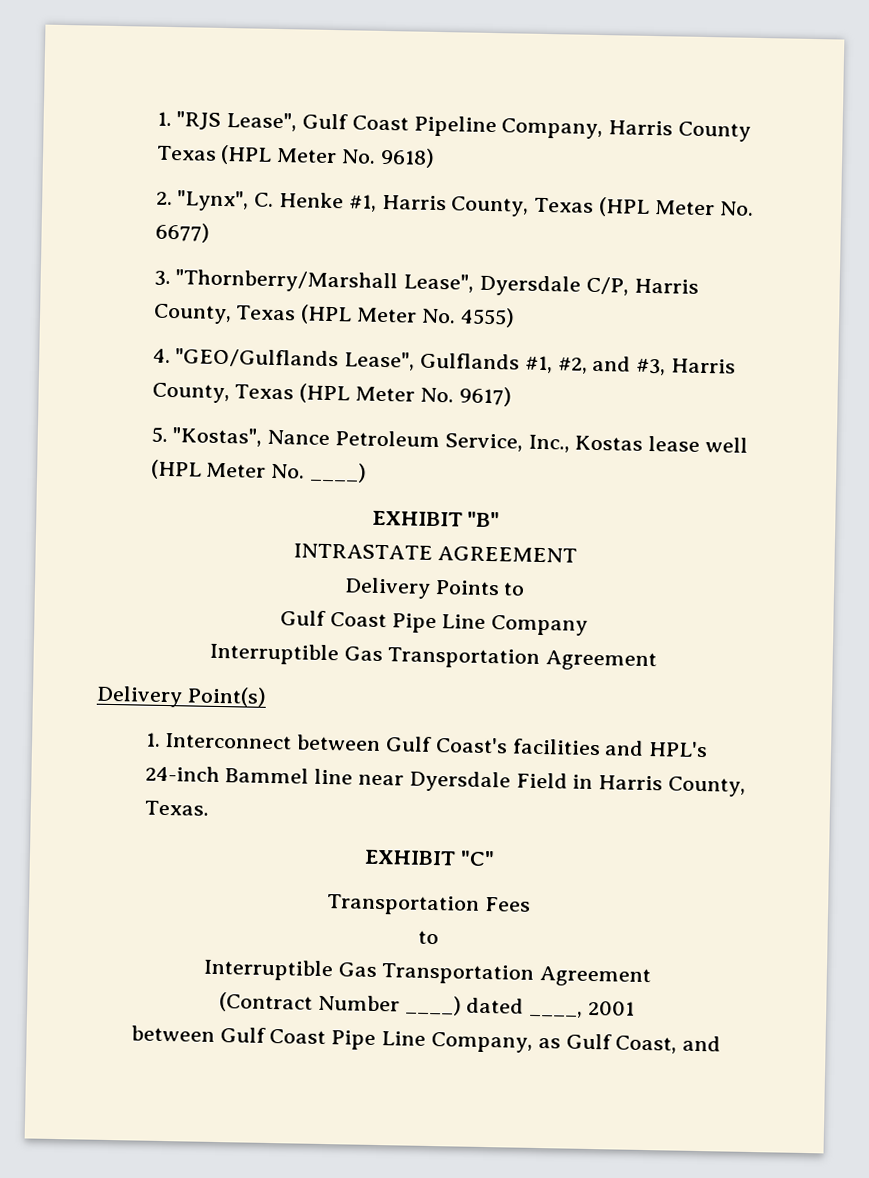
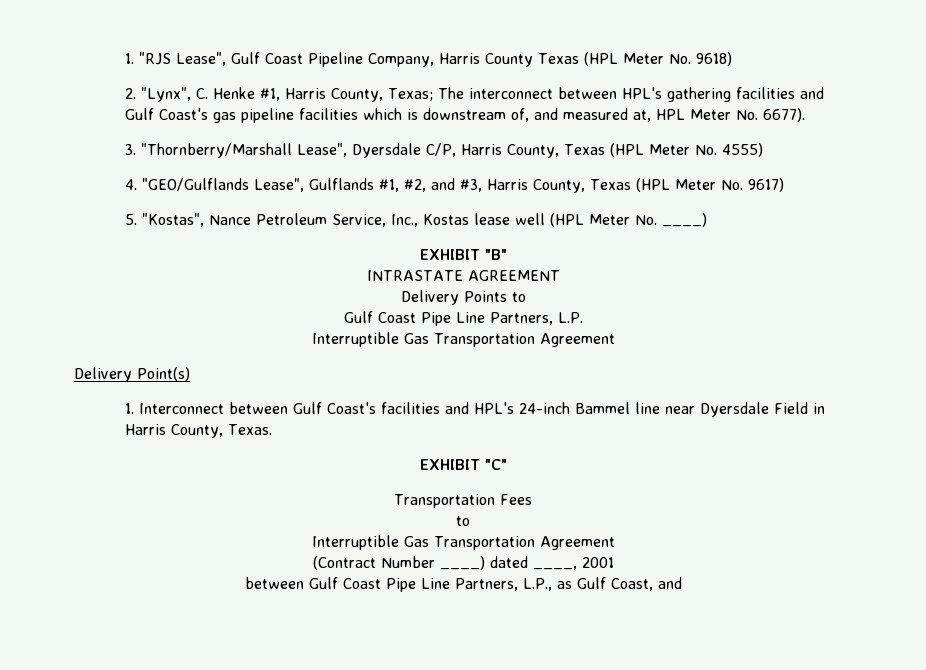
- 2. "Lynx", C. Henke #1, Harris County, Texas (HPL Meter No. 6677)
+ 2. "Lynx", C. Henke #1, Harris County, Texas; The interconnect between HPL's gathering facilities and Gulf Coast's gas pipeline facilities which is downstream of, and measured at, HPL Meter No. 6677).
- Gulf Coast Pipe Line Company
+ Gulf Coast Pipe Line Partners, L.P.
- between Gulf Coast Pipe Line Company, as Gulf Coast, and
+ between Gulf Coast Pipe Line Partners, L.P., as Gulf Coast, and

